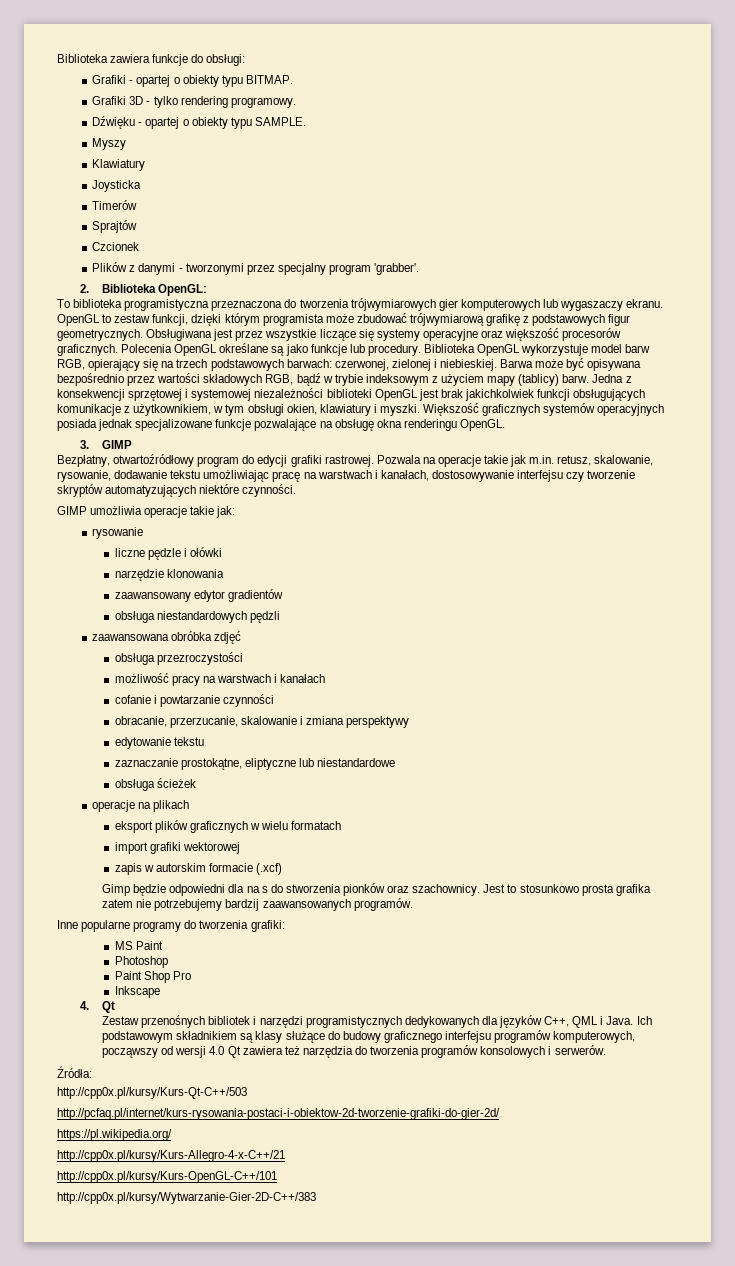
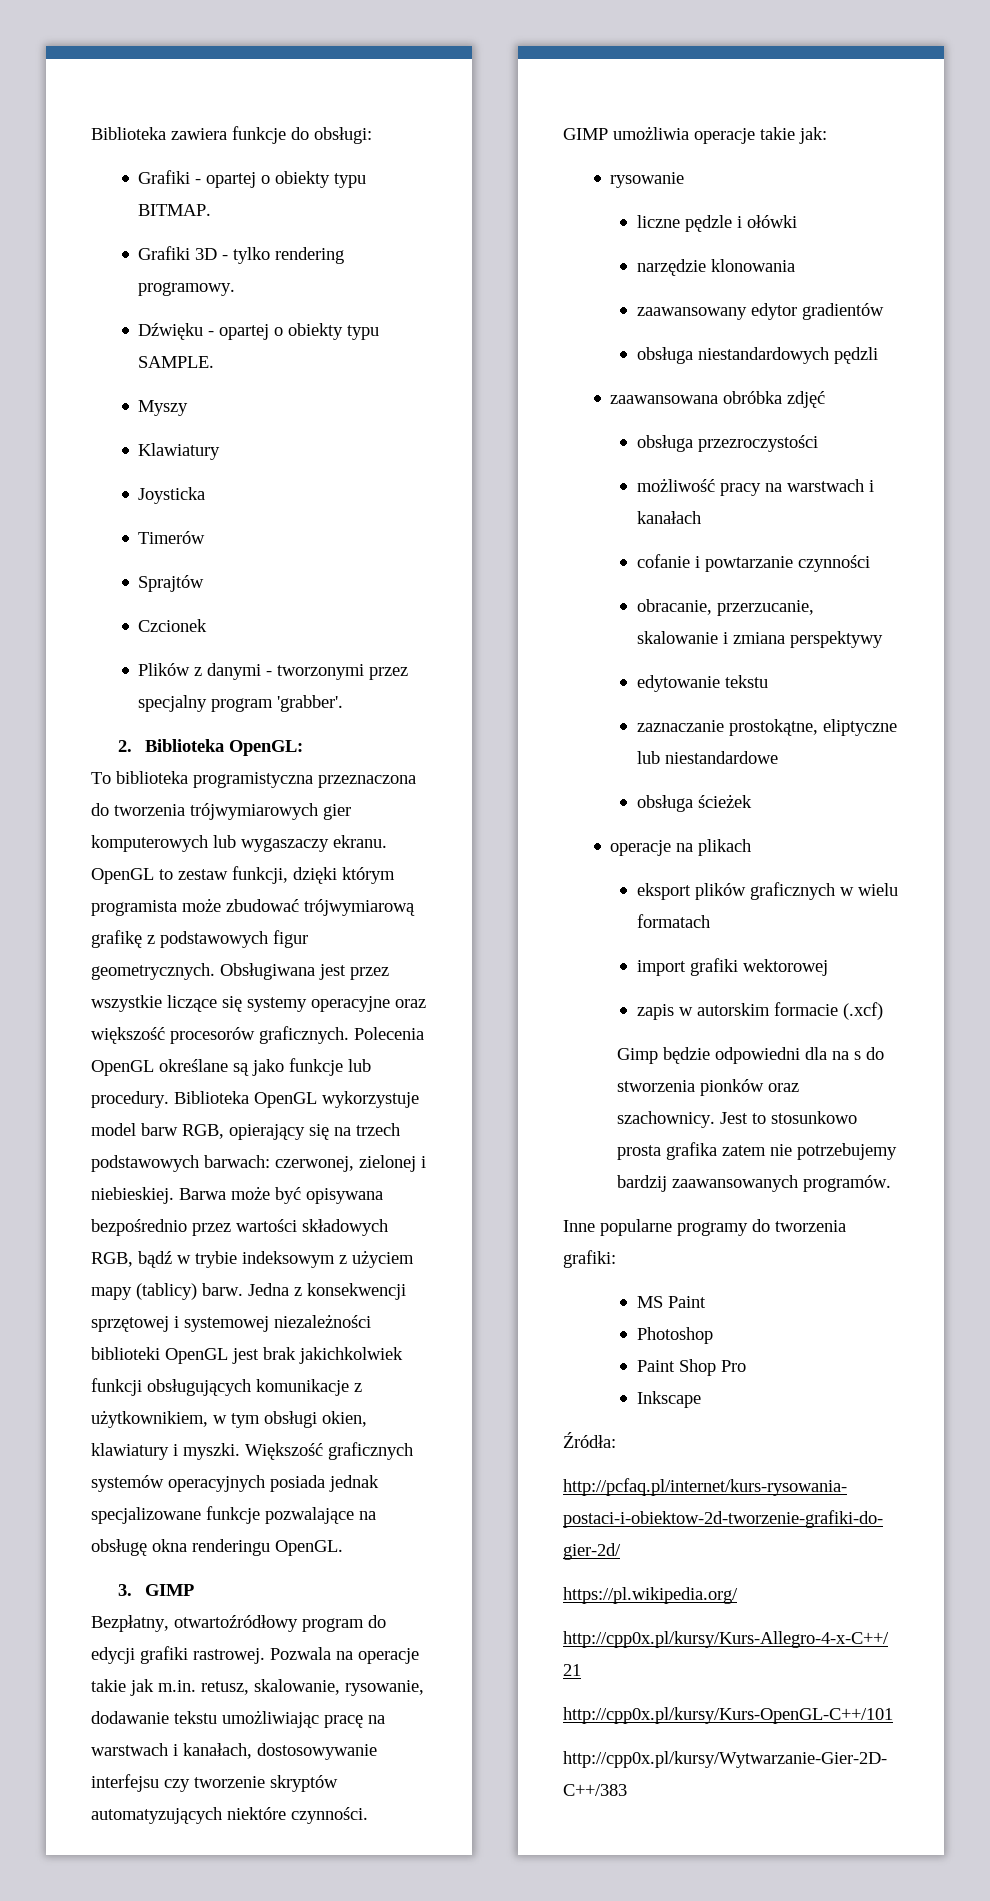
- 4. Qt
- Zestaw przenośnych bibliotek i narzędzi programistycznych dedykowanych dla języków C++, QML i Java. Ich podstawowym składnikiem są klasy służące do budowy graficznego interfejsu programów komputerowych, począwszy od wersji 4.0 Qt zawiera też narzędzia do tworzenia programów konsolowych i serwerów.
- http://cpp0x.pl/kursy/Kurs-Qt-C++/503

